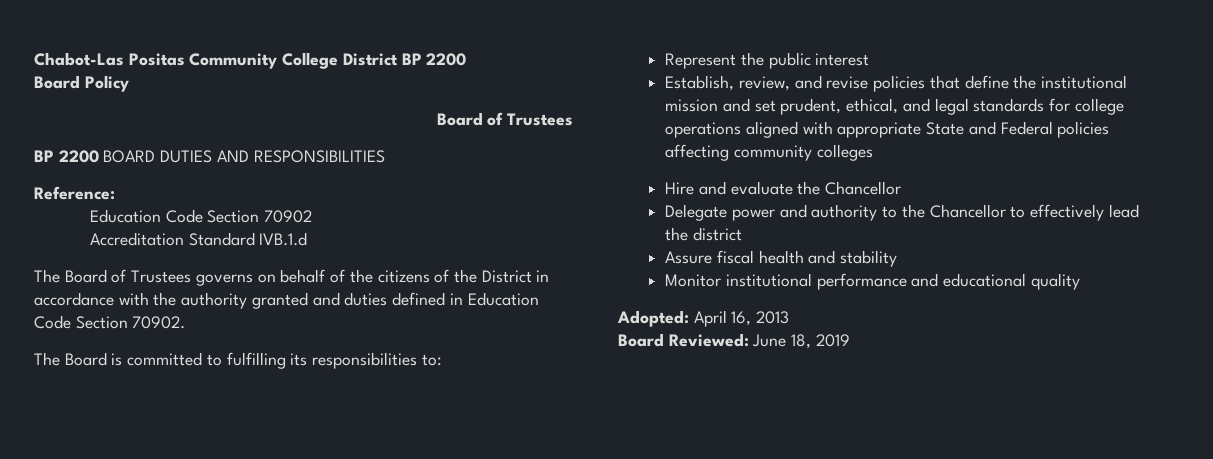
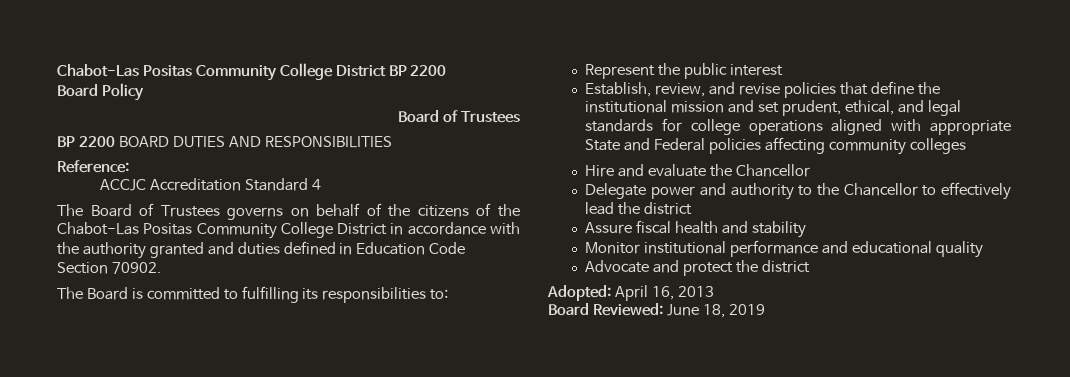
- Education Code Section 70902
- Accreditation Standard IVB.1.d
+ ACCJC Accreditation Standard 4
- The Board of Trustees governs on behalf of the citizens of the District in accordance with the authority granted and duties defined in Education Code Section 70902.
+ The Board of Trustees governs on behalf of the citizens of the Chabot-Las Positas Community College District in accordance with the authority granted and duties defined in Education Code Section 70902.
+ Advocate and protect the district

